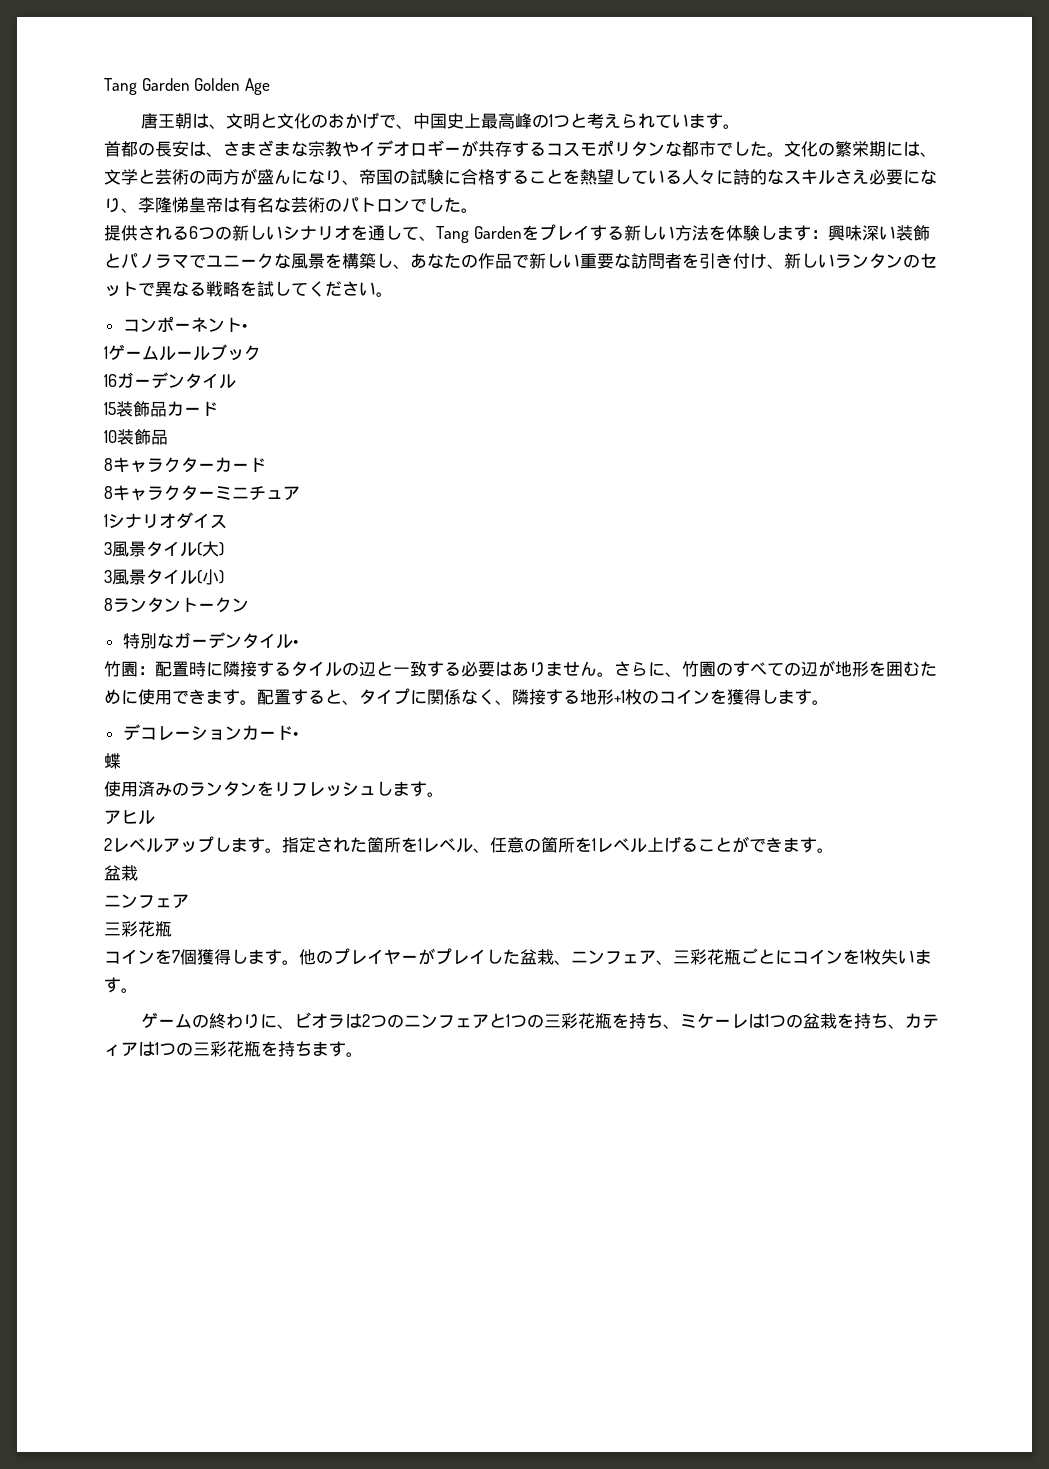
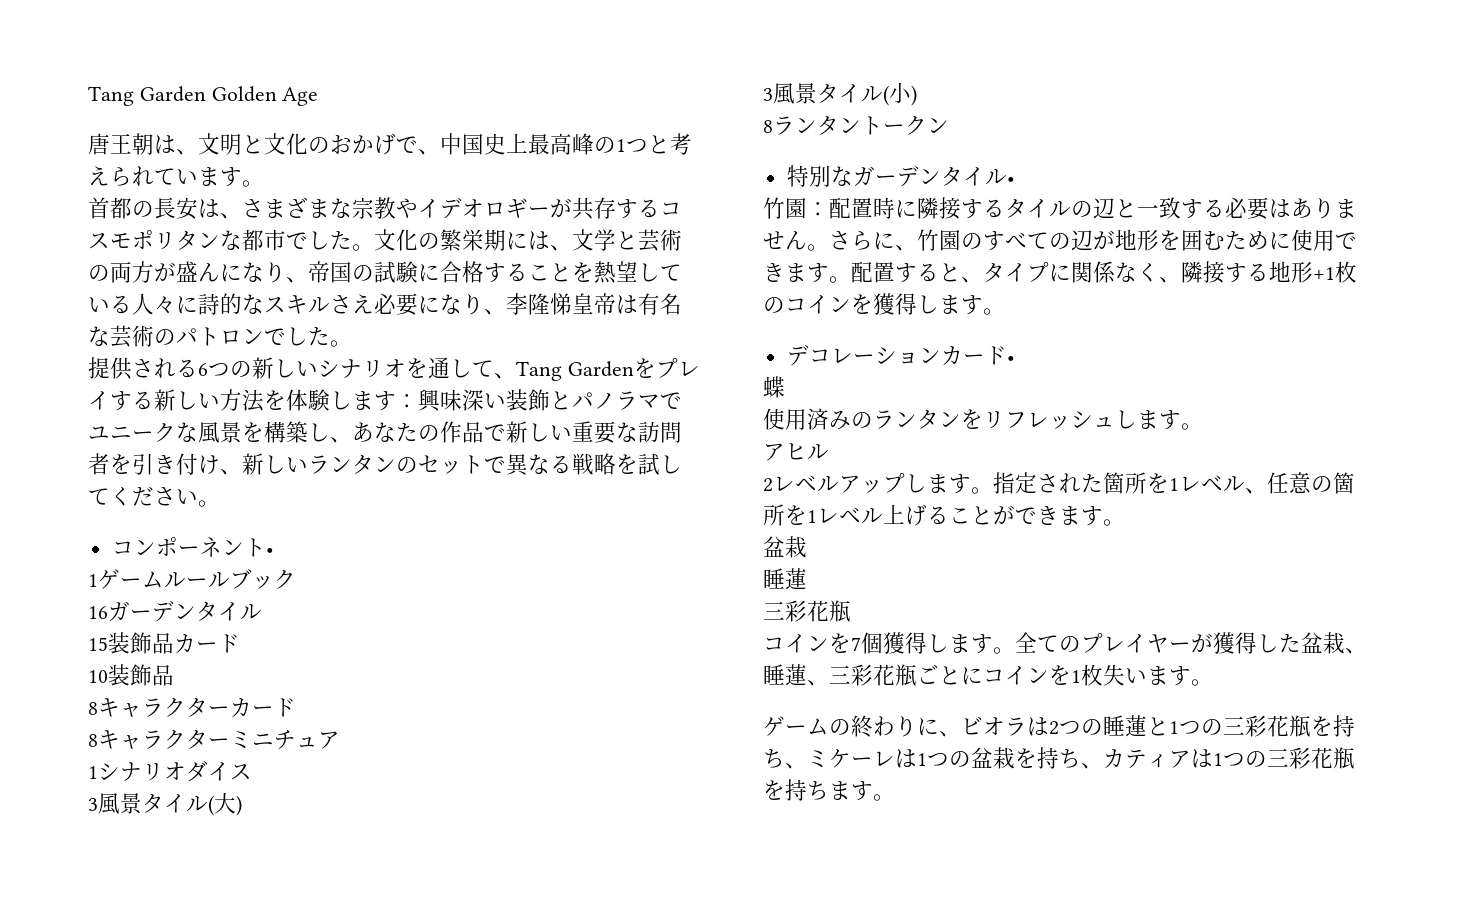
  指定された箇所を1レベル、任意の箇所を1レベル上げることができます。
  盆栽
- ニンフェア
+ 睡蓮
- 他のプレイヤーがプレイした盆栽、ニンフェア、三彩花瓶ごとにコインを1枚失います。
+ 全てのプレイヤーが獲得した盆栽、睡蓮、三彩花瓶ごとにコインを1枚失います。
- ゲームの終わりに、ビオラは2つのニンフェアと1つの三彩花瓶を持ち、ミケーレは1つの盆栽を持ち、カティアは1つの三彩花瓶を持ちます。
+ ゲームの終わりに、ビオラは2つの睡蓮と1つの三彩花瓶を持ち、ミケーレは1つの盆栽を持ち、カティアは1つの三彩花瓶を持ちます。

